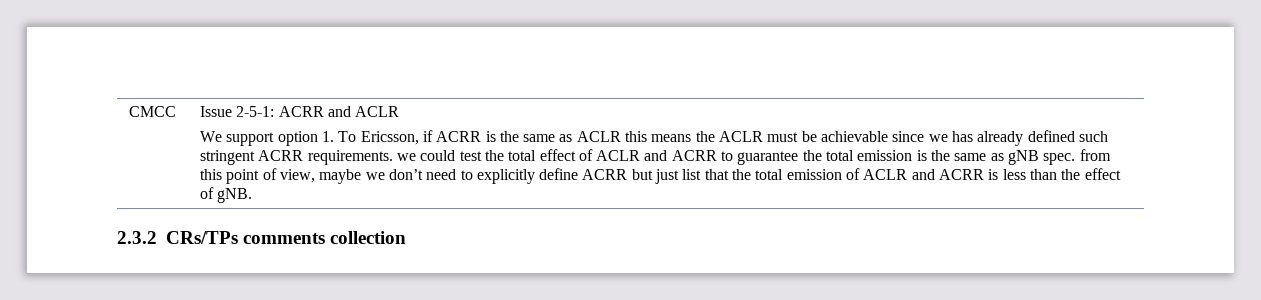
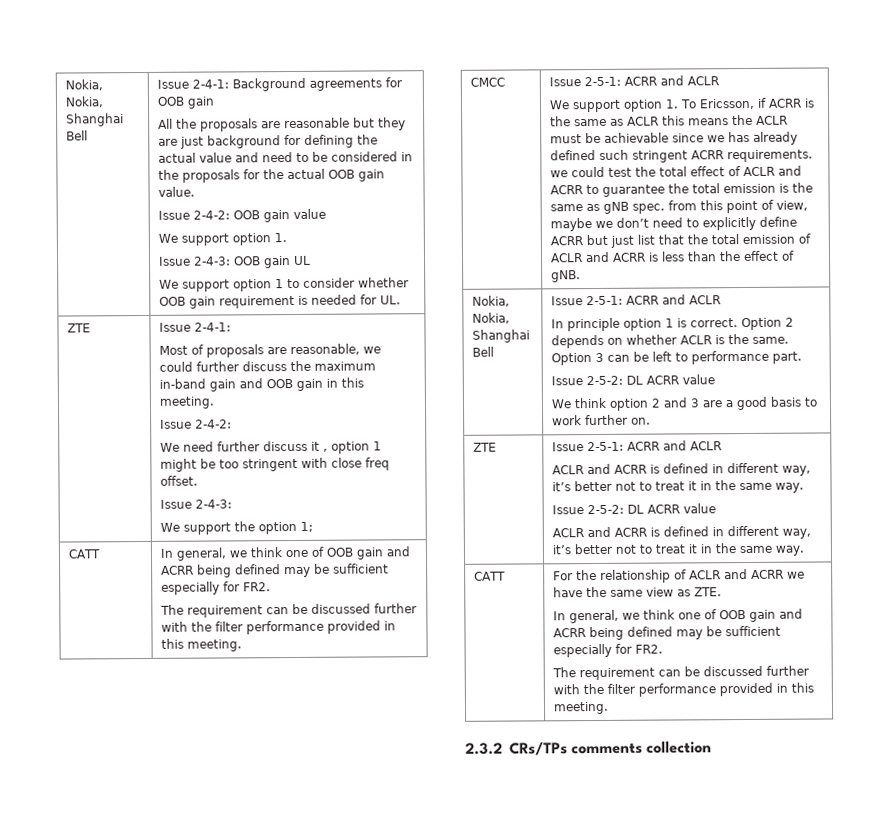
+ Nokia, Nokia, Shanghai Bell | Issue 2-4-1: Background agreements for OOB gain
+ All the proposals are reasonable but they are just background for defining the actual value and need to be considered in the proposals for the actual OOB gain value.
+ Issue 2-4-2: OOB gain value
+ We support option 1.
+ Issue 2-4-3: OOB gain UL
+ We support option 1 to consider whether OOB gain requirement is needed for UL.
+ ZTE | Issue 2-4-1:
+ Most of proposals are reasonable, we could further discuss the maximum in-band gain and OOB gain in this meeting.
+ Issue 2-4-2:
+ We need further discuss it , option 1 might be too stringent with close freq offset.
+ Issue 2-4-3:
+ We support the option 1;
+ CATT | In general, we think one of OOB gain and ACRR being defined may be sufficient especially for FR2.
+ The requirement can be discussed further with the filter performance provided in this meeting.
+ Nokia, Nokia, Shanghai Bell | Issue 2-5-1: ACRR and ACLR
+ In principle option 1 is correct. Option 2 depends on whether ACLR is the same. Option 3 can be left to performance part.
+ Issue 2-5-2: DL ACRR value
+ We think option 2 and 3 are a good basis to work further on.
+ ZTE | Issue 2-5-1: ACRR and ACLR
+ ACLR and ACRR is defined in different way, it’s better not to treat it in the same way.
+ Issue 2-5-2: DL ACRR value
+ ACLR and ACRR is defined in different way, it’s better not to treat it in the same way.
+ CATT | For the relationship of ACLR and ACRR we have the same view as ZTE.
+ In general, we think one of OOB gain and ACRR being defined may be sufficient especially for FR2.
+ The requirement can be discussed further with the filter performance provided in this meeting.

